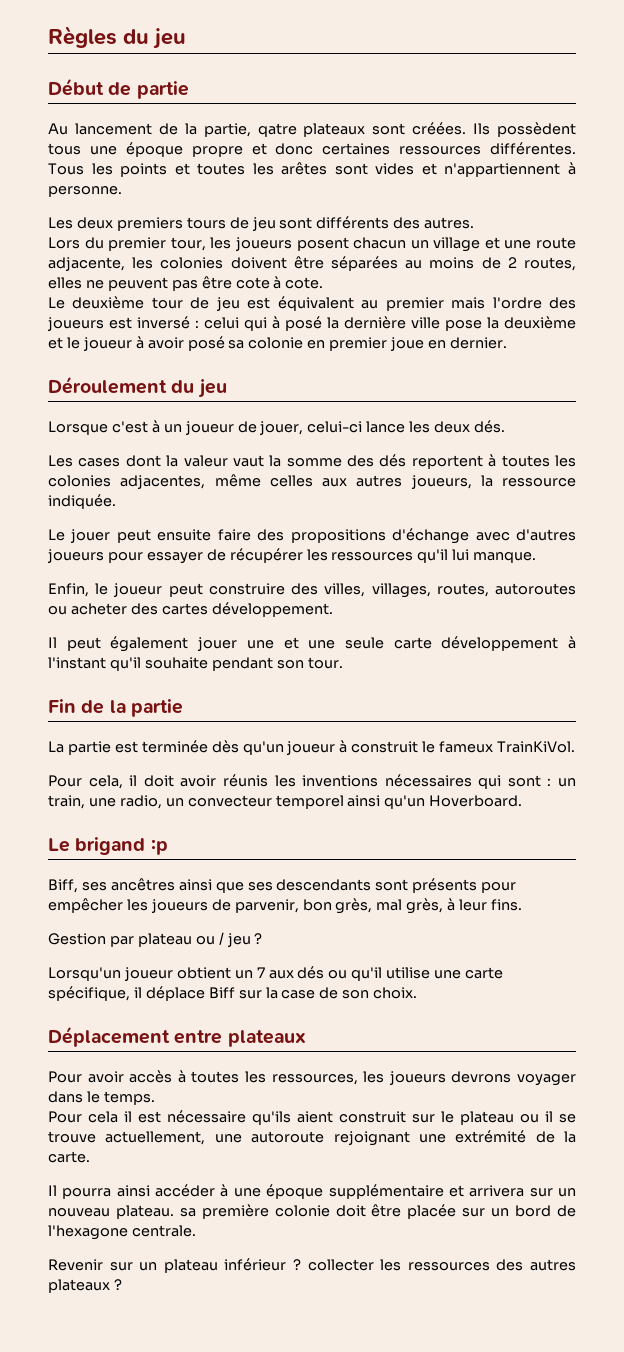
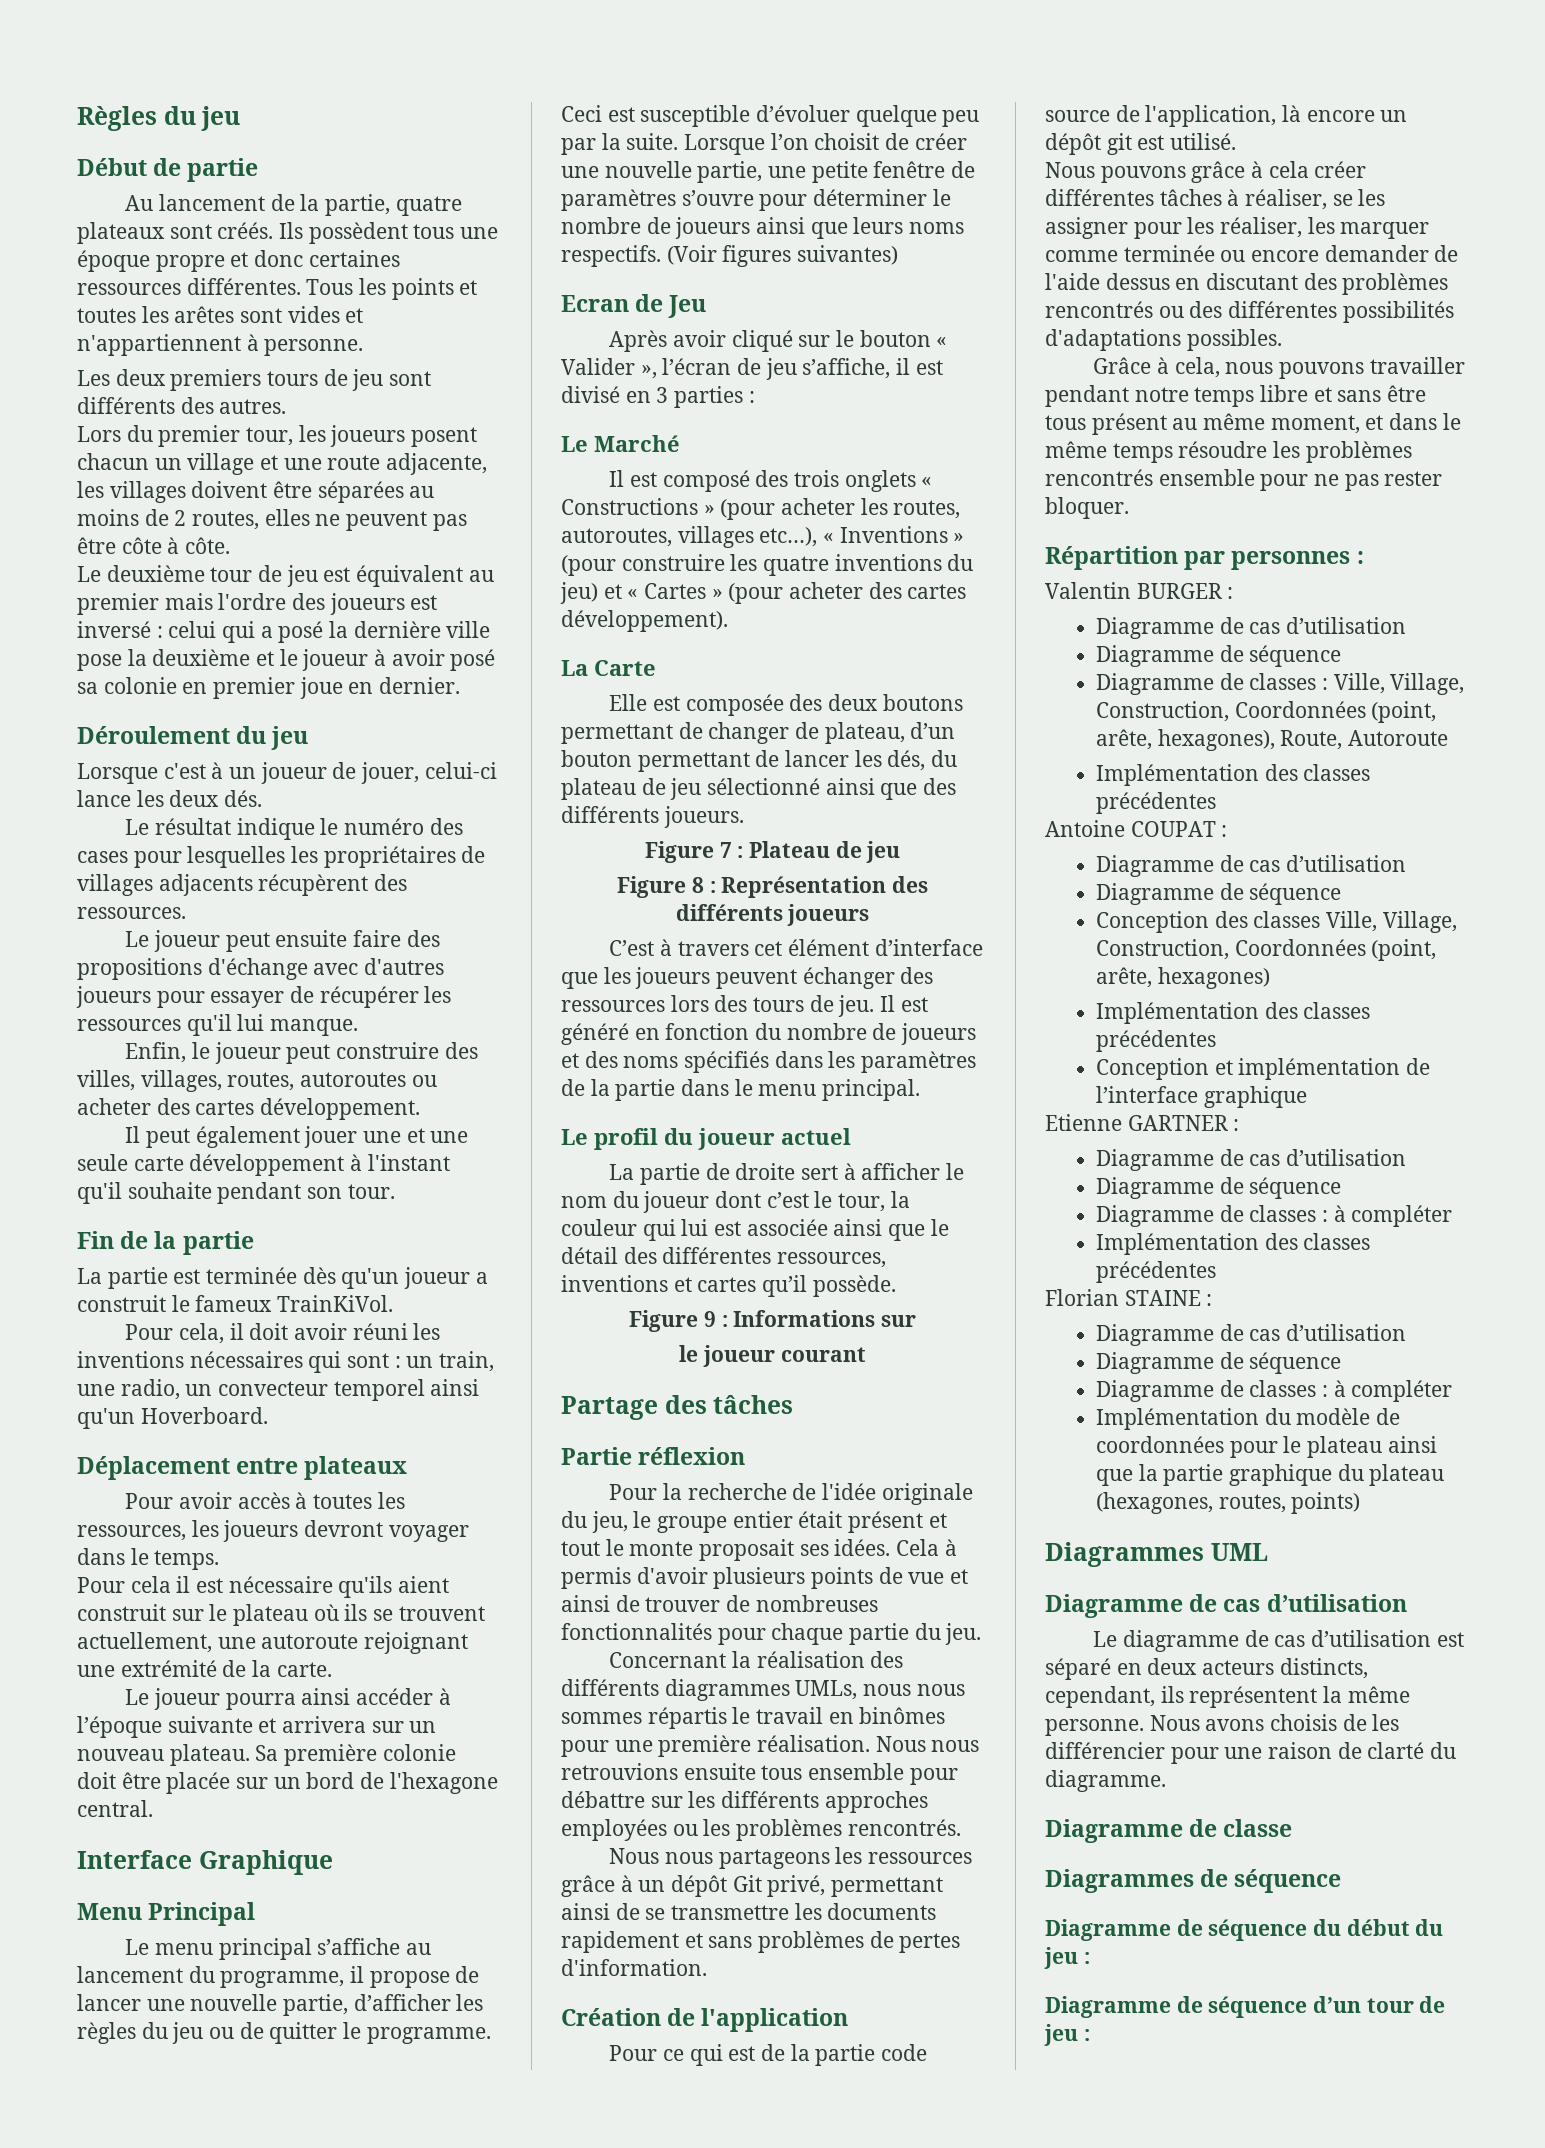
- Au lancement de la partie, qatre plateaux sont créées.
+ Au lancement de la partie, quatre plateaux sont créés.
- Lors du premier tour, les joueurs posent chacun un village et une route adjacente, les colonies doivent être séparées au moins de 2 routes, elles ne peuvent pas être cote à cote.
+ Lors du premier tour, les joueurs posent chacun un village et une route adjacente, les villages doivent être séparées au moins de 2 routes, elles ne peuvent pas être côte à côte.
- Le deuxième tour de jeu est équivalent au premier mais l'ordre des joueurs est inversé : celui qui à posé la dernière ville pose la deuxième et le joueur à avoir posé sa colonie en premier joue en dernier.
+ Le deuxième tour de jeu est équivalent au premier mais l'ordre des joueurs est inversé : celui qui a posé la dernière ville pose la deuxième et le joueur à avoir posé sa colonie en premier joue en dernier.
- Les cases dont la valeur vaut la somme des dés reportent à toutes les colonies adjacentes, même celles aux autres joueurs, la ressource indiquée.
- Le jouer peut ensuite faire des propositions d'échange avec d'autres joueurs pour essayer de récupérer les ressources qu'il lui manque.
+ Le résultat indique le numéro des cases pour lesquelles les propriétaires de villages adjacents récupèrent des ressources.
+ Le joueur peut ensuite faire des propositions d'échange avec d'autres joueurs pour essayer de récupérer les ressources qu'il lui manque.
- La partie est terminée dès qu'un joueur à construit le fameux TrainKiVol.
+ La partie est terminée dès qu'un joueur a construit le fameux TrainKiVol.
- Pour cela, il doit avoir réunis les inventions nécessaires qui sont : un train, une radio, un convecteur temporel ainsi qu'un Hoverboard.
+ Pour cela, il doit avoir réuni les inventions nécessaires qui sont : un train, une radio, un convecteur temporel ainsi qu'un Hoverboard.
- Le brigand :p
- Biff, ses ancêtres ainsi que ses descendants sont présents pour empêcher les joueurs de parvenir, bon grès, mal grès, à leur fins.
- Gestion par plateau ou / jeu ?
- Lorsqu'un joueur obtient un 7 aux dés ou qu'il utilise une carte spécifique, il déplace Biff sur la case de son choix.
- Pour avoir accès à toutes les ressources, les joueurs devrons voyager dans le temps.
+ Pour avoir accès à toutes les ressources, les joueurs devront voyager dans le temps.
- Pour cela il est nécessaire qu'ils aient construit sur le plateau ou il se trouve actuellement, une autoroute rejoignant une extrémité de la carte.
+ Pour cela il est nécessaire qu'ils aient construit sur le plateau où ils se trouvent actuellement, une autoroute rejoignant une extrémité de la carte.
- Il pourra ainsi accéder à une époque supplémentaire et arrivera sur un nouveau plateau. sa première colonie doit être placée sur un bord de l'hexagone centrale.
- Revenir sur un plateau inférieur ? collecter les ressources des autres plateaux ?
+ Le joueur pourra ainsi accéder à l’époque suivante et arrivera sur un nouveau plateau. Sa première colonie doit être placée sur un bord de l'hexagone central.
+ Interface Graphique
+ Menu Principal
+ Le menu principal s’affiche au lancement du programme, il propose de lancer une nouvelle partie, d’afficher les règles du jeu ou de quitter le programme. Ceci est susceptible d’évoluer quelque peu par la suite. Lorsque l’on choisit de créer une nouvelle partie, une petite fenêtre de paramètres s’ouvre pour déterminer le nombre de joueurs ainsi que leurs noms respectifs. (Voir figures suivantes)
+ Ecran de Jeu
+ Après avoir cliqué sur le bouton « Valider », l’écran de jeu s’affiche, il est divisé en 3 parties :
+ Le Marché
+ Il est composé des trois onglets « Constructions » (pour acheter les routes, autoroutes, villages etc…), « Inventions » (pour construire les quatre inventions du jeu) et « Cartes » (pour acheter des cartes développement).
+ La Carte
+ Elle est composée des deux boutons permettant de changer de plateau, d’un bouton permettant de lancer les dés, du plateau de jeu sélectionné ainsi que des différents joueurs.
+ Figure 7 : Plateau de jeu
+ Figure 8 : Représentation des différents joueurs
+ C’est à travers cet élément d’interface que les joueurs peuvent échanger des ressources lors des tours de jeu. Il est généré en fonction du nombre de joueurs et des noms spécifiés dans les paramètres de la partie dans le menu principal.
+ Le profil du joueur actuel
+ La partie de droite sert à afficher le nom du joueur dont c’est le tour, la couleur qui lui est associée ainsi que le détail des différentes ressources, inventions et cartes qu’il possède.
+ Figure 9 : Informations sur
+ le joueur courant
+ Partage des tâches
+ Partie réflexion
+ Pour la recherche de l'idée originale du jeu, le groupe entier était présent et tout le monte proposait ses idées. Cela à permis d'avoir plusieurs points de vue et ainsi de trouver de nombreuses fonctionnalités pour chaque partie du jeu.
+ Concernant la réalisation des différents diagrammes UMLs, nous nous sommes répartis le travail en binômes pour une première réalisation. Nous nous retrouvions ensuite tous ensemble pour débattre sur les différents approches employées ou les problèmes rencontrés.
+ Nous nous partageons les ressources grâce à un dépôt Git privé, permettant ainsi de se transmettre les documents rapidement et sans problèmes de pertes d'information.
+ Création de l'application
+ Pour ce qui est de la partie code source de l'application, là encore un dépôt git est utilisé.
+ Nous pouvons grâce à cela créer différentes tâches à réaliser, se les assigner pour les réaliser, les marquer comme terminée ou encore demander de l'aide dessus en discutant des problèmes rencontrés ou des différentes possibilités d'adaptations possibles.
+ Grâce à cela, nous pouvons travailler pendant notre temps libre et sans être tous présent au même moment, et dans le même temps résoudre les problèmes rencontrés ensemble pour ne pas rester bloquer.
+ Répartition par personnes :
+ Valentin BURGER :
+ Diagramme de cas d’utilisation
+ Diagramme de séquence
+ Diagramme de classes : Ville, Village, Construction, Coordonnées (point, arête, hexagones), Route, Autoroute
+ Implémentation des classes précédentes
+ Antoine COUPAT :
+ Diagramme de cas d’utilisation
+ Diagramme de séquence
+ Conception des classes Ville, Village, Construction, Coordonnées (point, arête, hexagones)
+ Implémentation des classes précédentes
+ Conception et implémentation de l’interface graphique
+ Etienne GARTNER :
+ Diagramme de cas d’utilisation
+ Diagramme de séquence
+ Diagramme de classes : à compléter
+ Implémentation des classes précédentes
+ Florian STAINE :
+ Diagramme de cas d’utilisation
+ Diagramme de séquence
+ Diagramme de classes : à compléter
+ Implémentation du modèle de coordonnées pour le plateau ainsi que la partie graphique du plateau (hexagones, routes, points)
+ Diagrammes UML
+ Diagramme de cas d’utilisation
+ Le diagramme de cas d’utilisation est séparé en deux acteurs distincts, cependant, ils représentent la même personne. Nous avons choisis de les différencier pour une raison de clarté du diagramme.
+ Diagramme de classe
+ Diagrammes de séquence
+ Diagramme de séquence du début du jeu :
+ Diagramme de séquence d’un tour de jeu :

